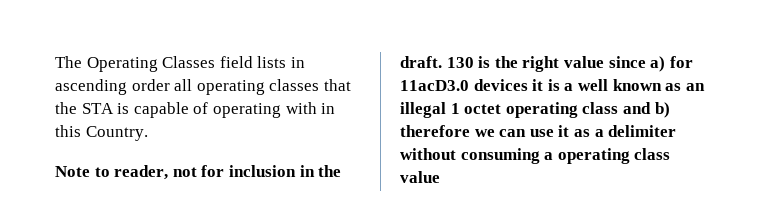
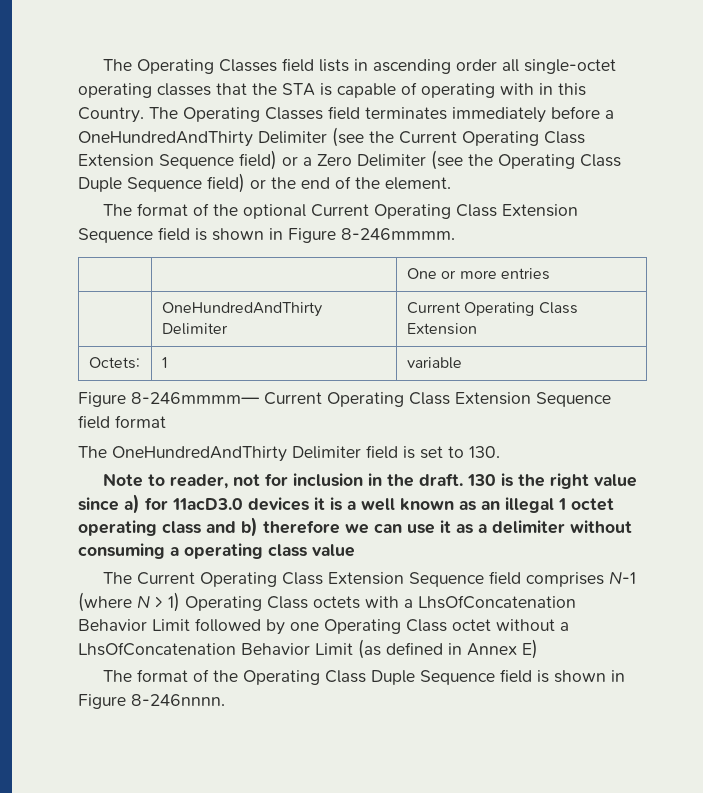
- The Operating Classes field lists in ascending order all operating classes that the STA is capable of operating with in this Country.
+ The Operating Classes field lists in ascending order all single-octet operating classes that the STA is capable of operating with in this Country. The Operating Classes field terminates immediately before a OneHundredAndThirty Delimiter (see the Current Operating Class Extension Sequence field) or a Zero Delimiter (see the Operating Class Duple Sequence field) or the end of the element.
+ The format of the optional Current Operating Class Extension Sequence field is shown in Figure 8-246mmmm.
+ | | One or more entries
+ | OneHundredAndThirty Delimiter | Current Operating Class Extension
+ Octets: | 1 | variable
+ Figure 8-246mmmm— Current Operating Class Extension Sequence field format
+ The OneHundredAndThirty Delimiter field is set to 130.
+ The Current Operating Class Extension Sequence field comprises N-1 (where N > 1) Operating Class octets with a LhsOfConcatenation Behavior Limit followed by one Operating Class octet without a LhsOfConcatenation Behavior Limit (as defined in Annex E)
+ The format of the Operating Class Duple Sequence field is shown in Figure 8-246nnnn.

